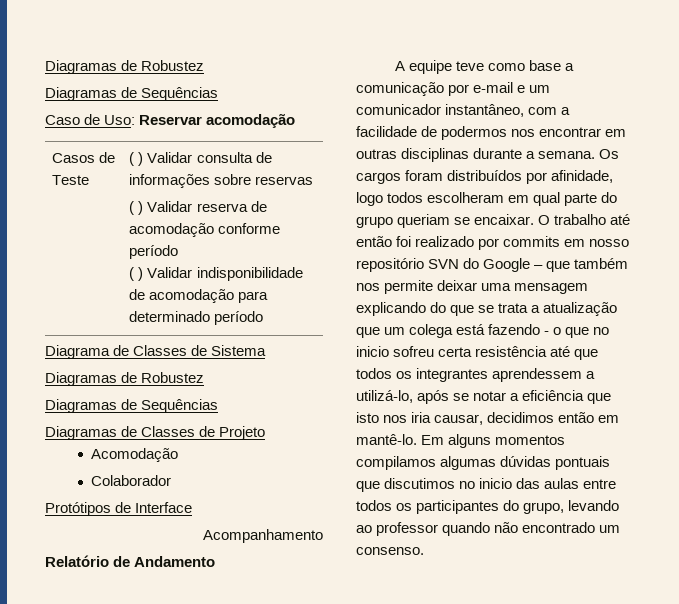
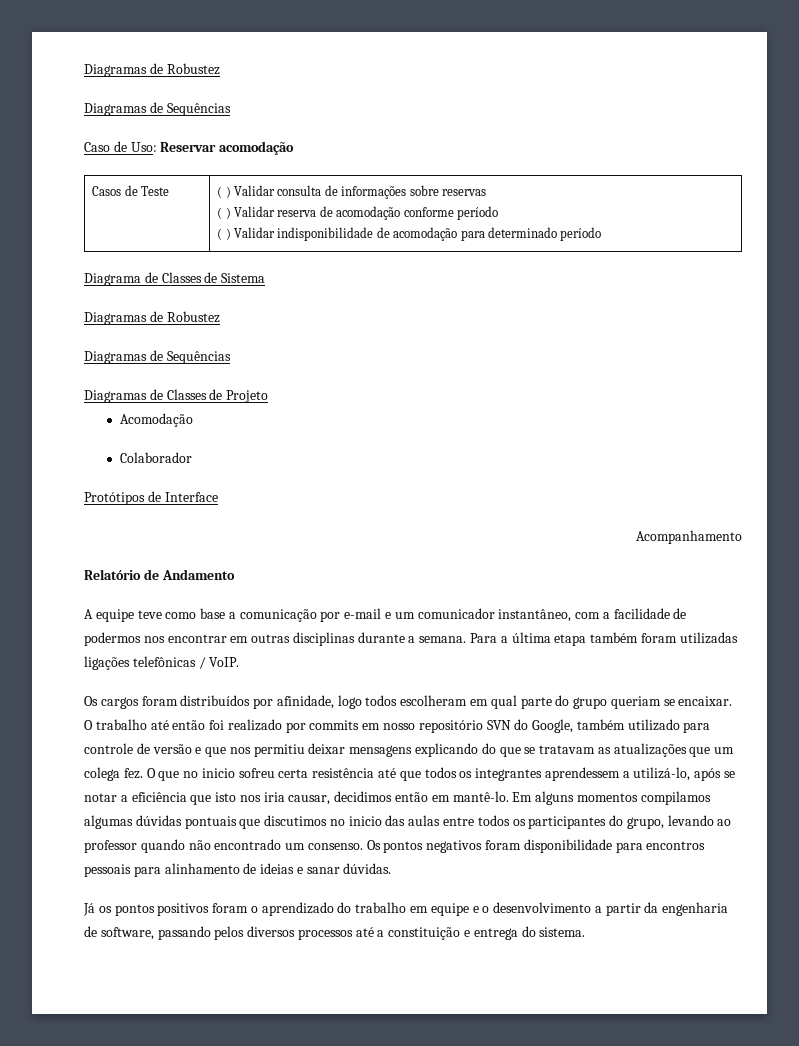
- A equipe teve como base a comunicação por e-mail e um comunicador instantâneo, com a facilidade de podermos nos encontrar em outras disciplinas durante a semana. Os cargos foram distribuídos por afinidade, logo todos escolheram em qual parte do grupo queriam se encaixar.
+ A equipe teve como base a comunicação por e-mail e um comunicador instantâneo, com a facilidade de podermos nos encontrar em outras disciplinas durante a semana. Para a última etapa também foram utilizadas ligações telefônicas / VoIP.
+ Os cargos foram distribuídos por afinidade, logo todos escolheram em qual parte do grupo queriam se encaixar.
- O trabalho até então foi realizado por commits em nosso repositório SVN do Google – que também nos permite deixar uma mensagem explicando do que se trata a atualização que um colega está fazendo - o que no inicio sofreu certa resistência até que todos os integrantes aprendessem a utilizá-lo, após se notar a eficiência que isto nos iria causar, decidimos então em mantê-lo.
+ O trabalho até então foi realizado por commits em nosso repositório SVN do Google, também utilizado para controle de versão e que nos permitiu deixar mensagens explicando do que se tratavam as atualizações que um colega fez. O que no inicio sofreu certa resistência até que todos os integrantes aprendessem a utilizá-lo, após se notar a eficiência que isto nos iria causar, decidimos então em mantê-lo.
+ Os pontos negativos foram disponibilidade para encontros pessoais para alinhamento de ideias e sanar dúvidas.
+ Já os pontos positivos foram o aprendizado do trabalho em equipe e o desenvolvimento a partir da engenharia de software, passando pelos diversos processos até a constituição e entrega do sistema.

